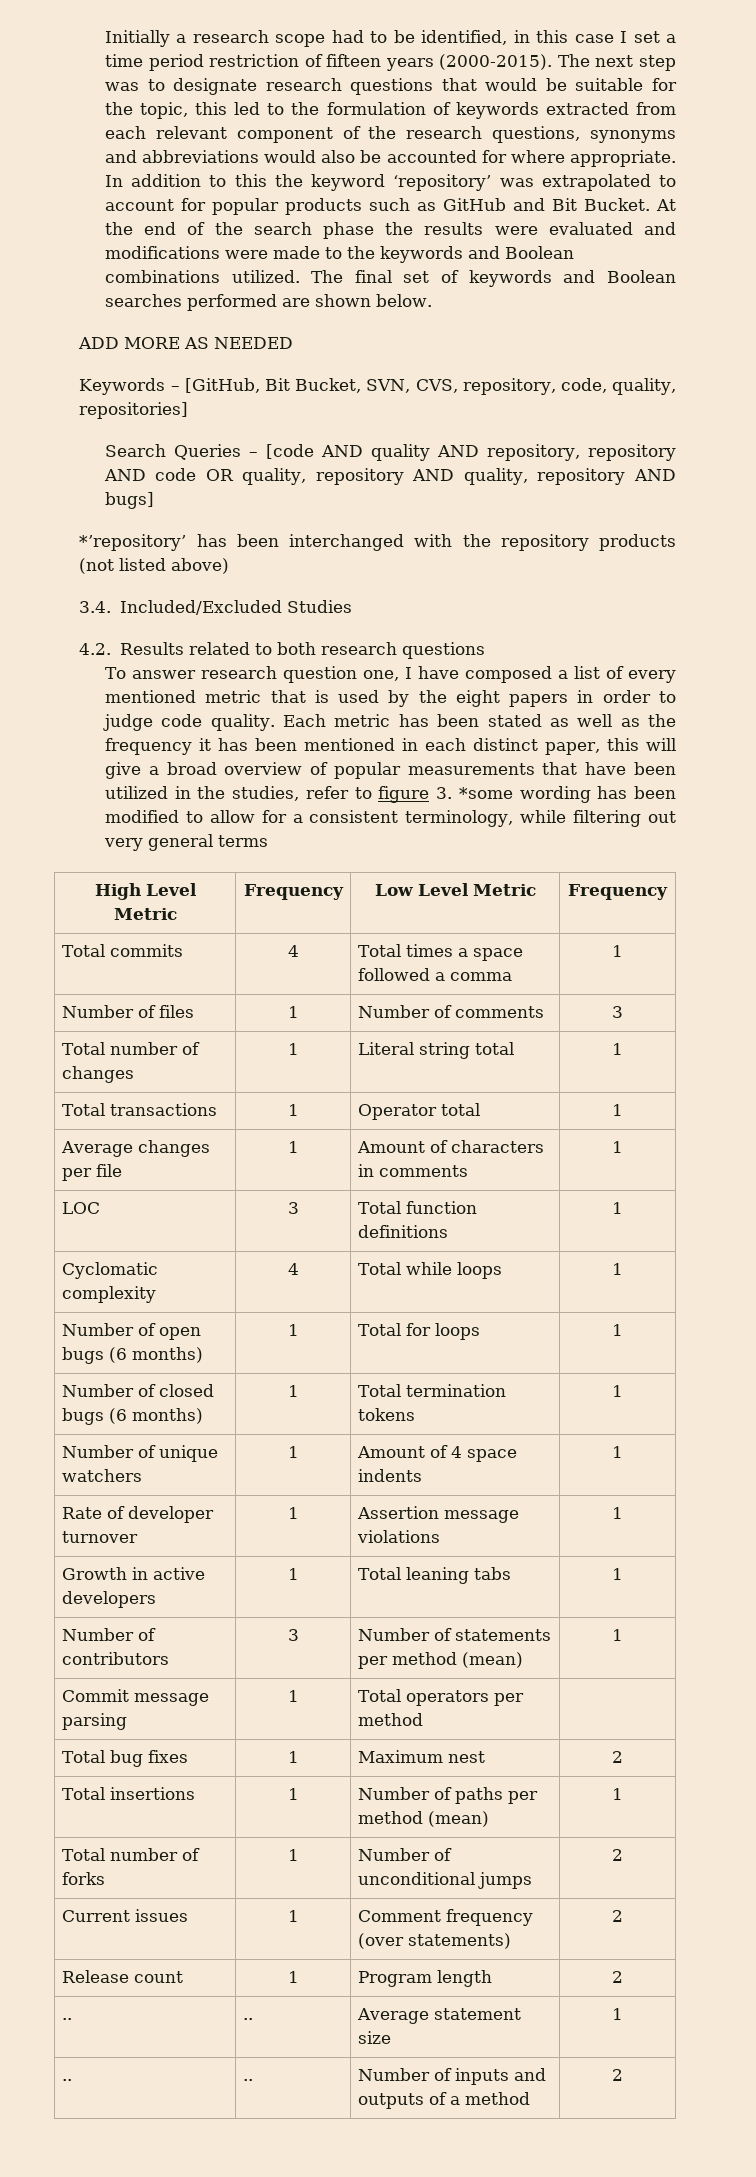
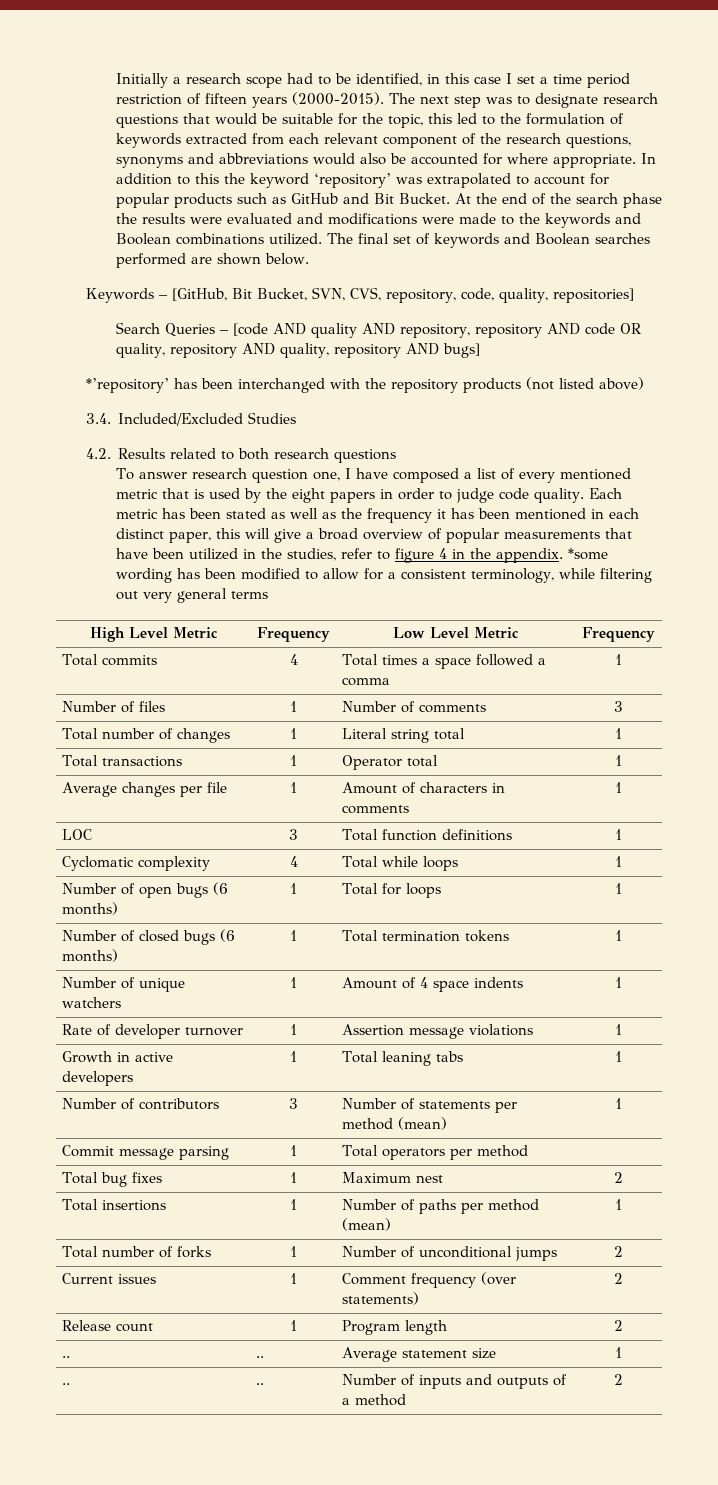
- ADD MORE AS NEEDED
- Each metric has been stated as well as the frequency it has been mentioned in each distinct paper, this will give a broad overview of popular measurements that have been utilized in the studies, refer to figure 3. *some wording has been modified to allow for a consistent terminology, while filtering out very general terms
+ Each metric has been stated as well as the frequency it has been mentioned in each distinct paper, this will give a broad overview of popular measurements that have been utilized in the studies, refer to figure 4 in the appendix. *some wording has been modified to allow for a consistent terminology, while filtering out very general terms

